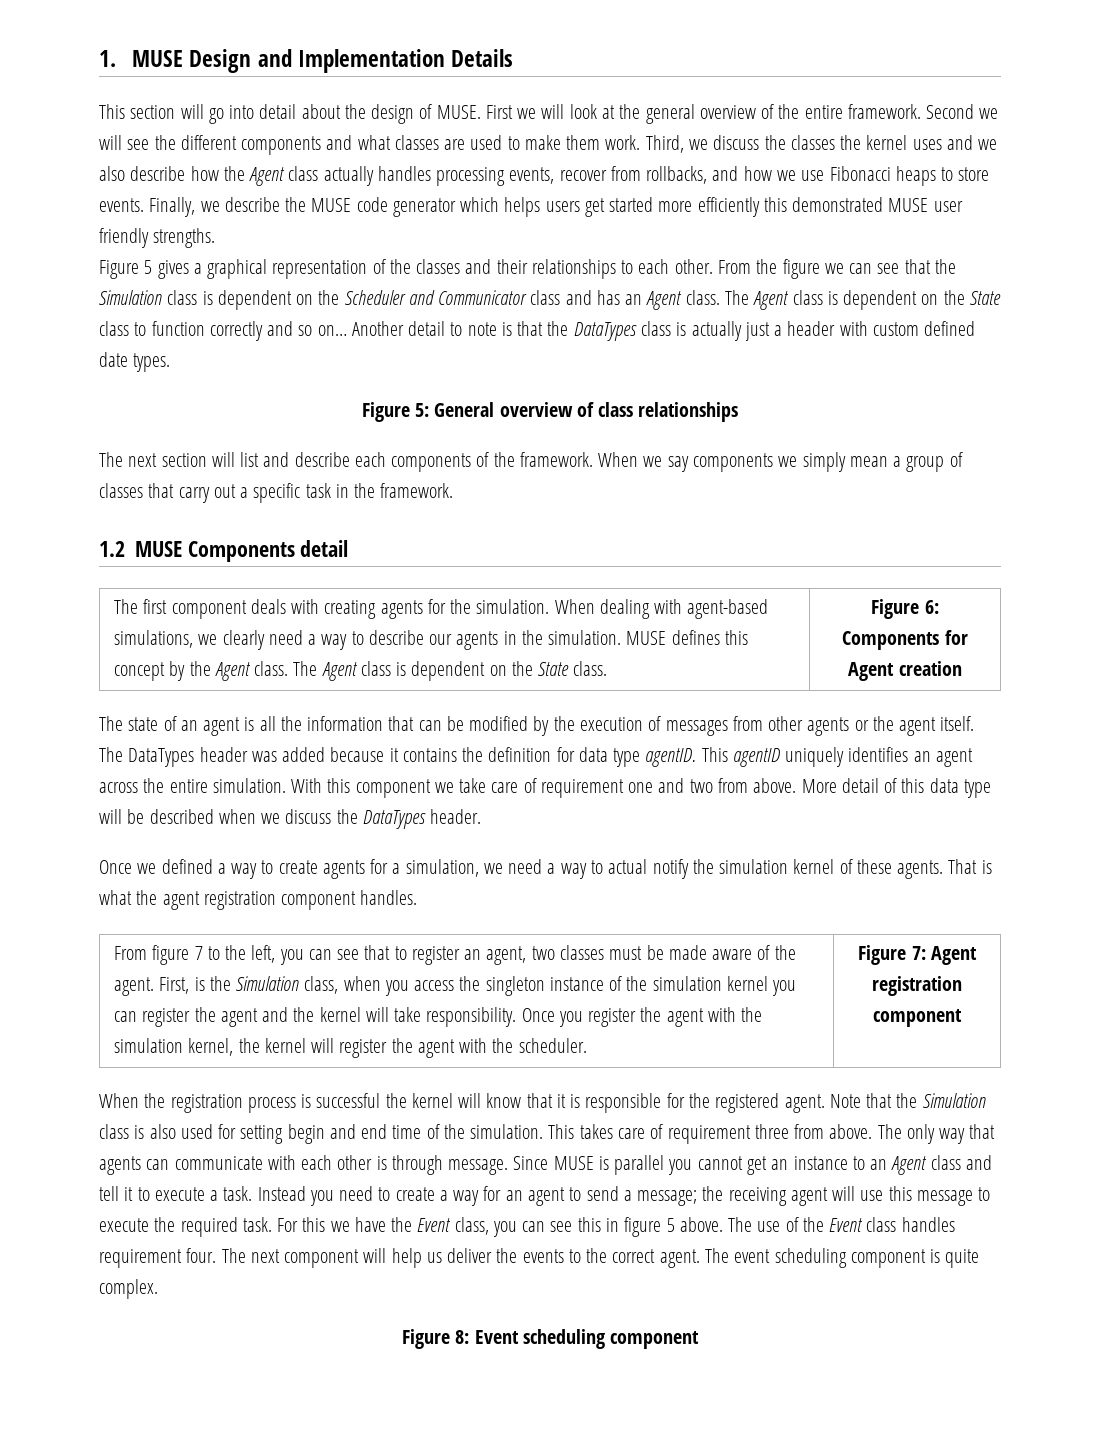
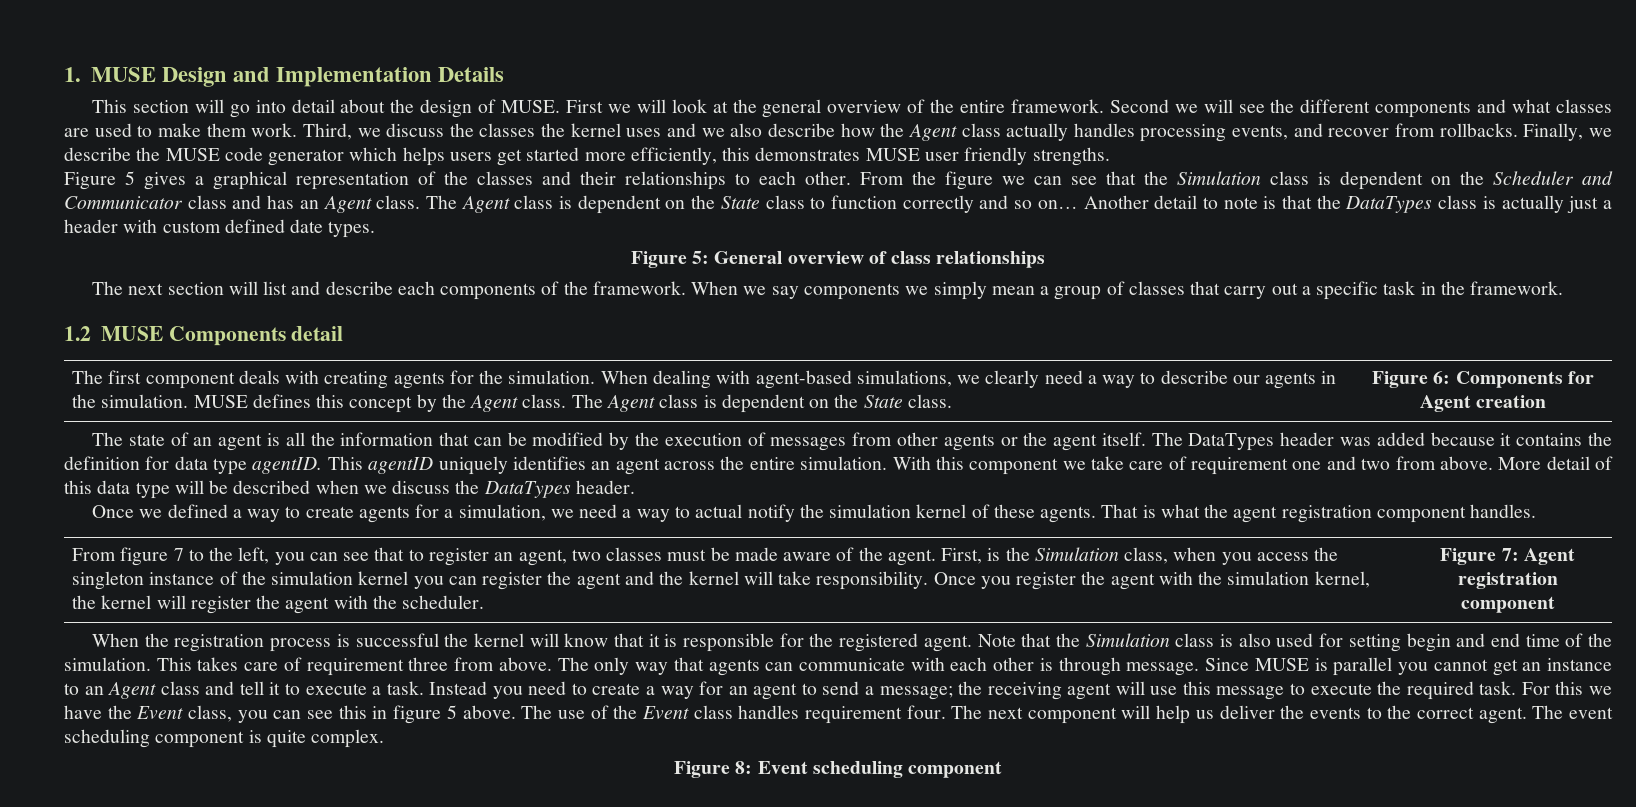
- Third, we discuss the classes the kernel uses and we also describe how the Agent class actually handles processing events, recover from rollbacks, and how we use Fibonacci heaps to store events.
+ Third, we discuss the classes the kernel uses and we also describe how the Agent class actually handles processing events, and recover from rollbacks.
- Finally, we describe the MUSE code generator which helps users get started more efficiently this demonstrated MUSE user friendly strengths.
+ Finally, we describe the MUSE code generator which helps users get started more efficiently, this demonstrates MUSE user friendly strengths.

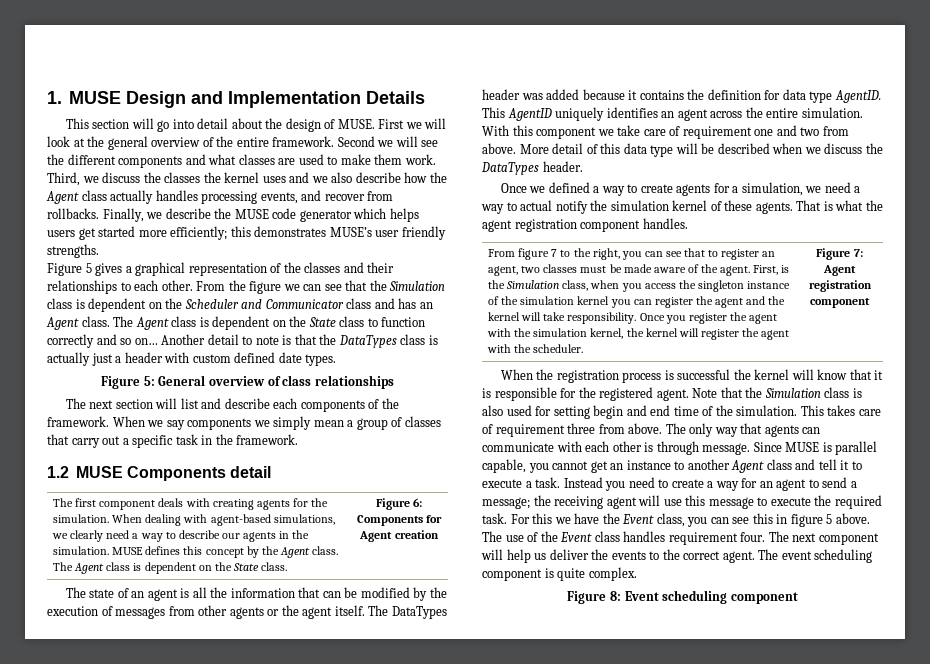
- Finally, we describe the MUSE code generator which helps users get started more efficiently, this demonstrates MUSE user friendly strengths.
+ Finally, we describe the MUSE code generator which helps users get started more efficiently; this demonstrates MUSE’s user friendly strengths.
- The DataTypes header was added because it contains the definition for data type agentID. This agentID uniquely identifies an agent across the entire simulation.
+ The DataTypes header was added because it contains the definition for data type AgentID. This AgentID uniquely identifies an agent across the entire simulation.
- From figure 7 to the left, you can see that to register an agent, two classes must be made aware of the agent.
+ From figure 7 to the right, you can see that to register an agent, two classes must be made aware of the agent.
- Since MUSE is parallel you cannot get an instance to an Agent class and tell it to execute a task.
+ Since MUSE is parallel capable, you cannot get an instance to another Agent class and tell it to execute a task.

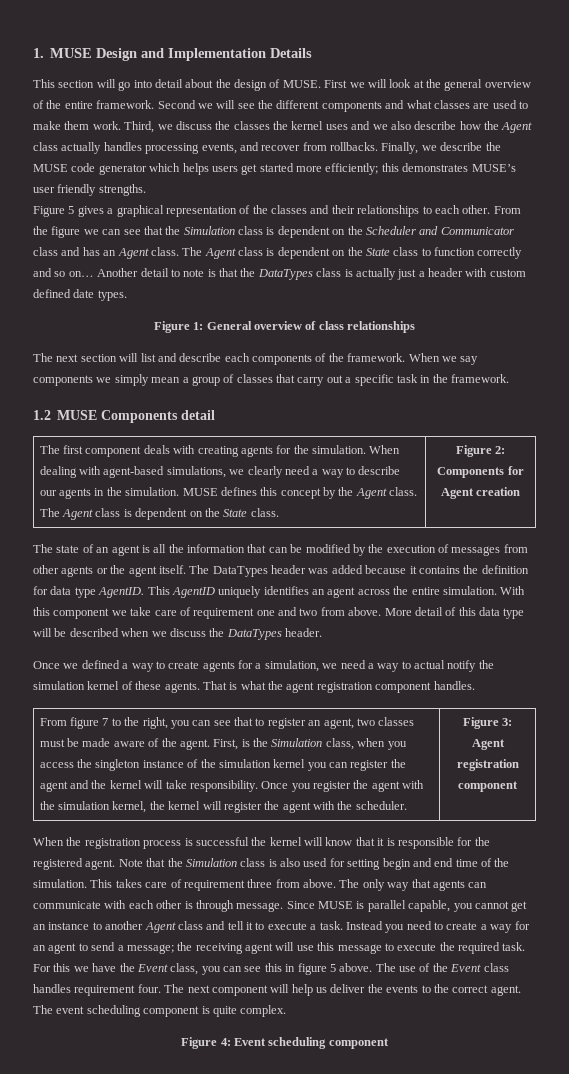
- Figure 5: General overview of class relationships
+ Figure 1: General overview of class relationships
- Figure 6: Components for Agent creation
+ Figure 2: Components for Agent creation
- Figure 7: Agent registration component
+ Figure 3: Agent registration component
- Figure 8: Event scheduling component
+ Figure 4: Event scheduling component

